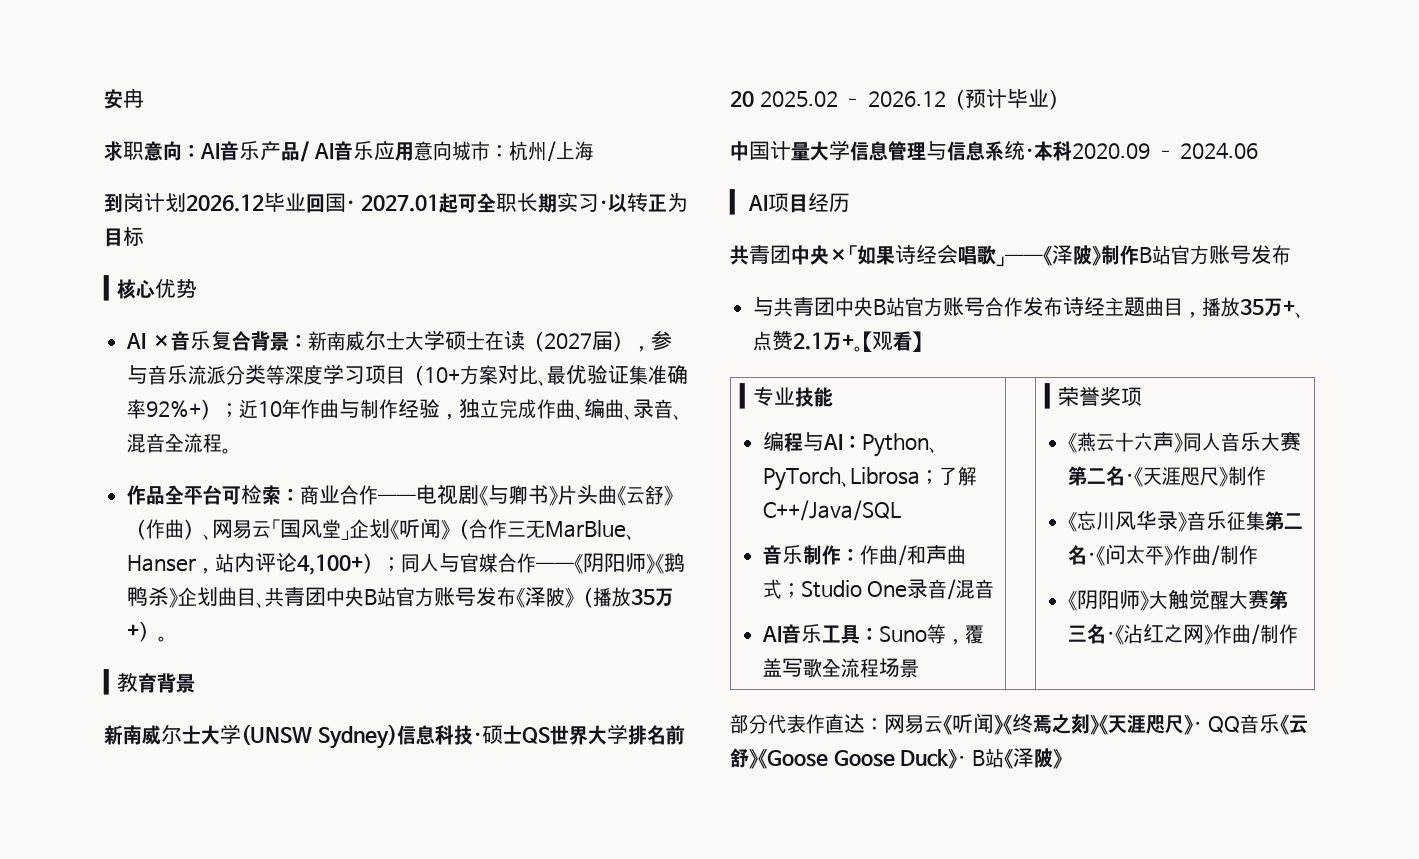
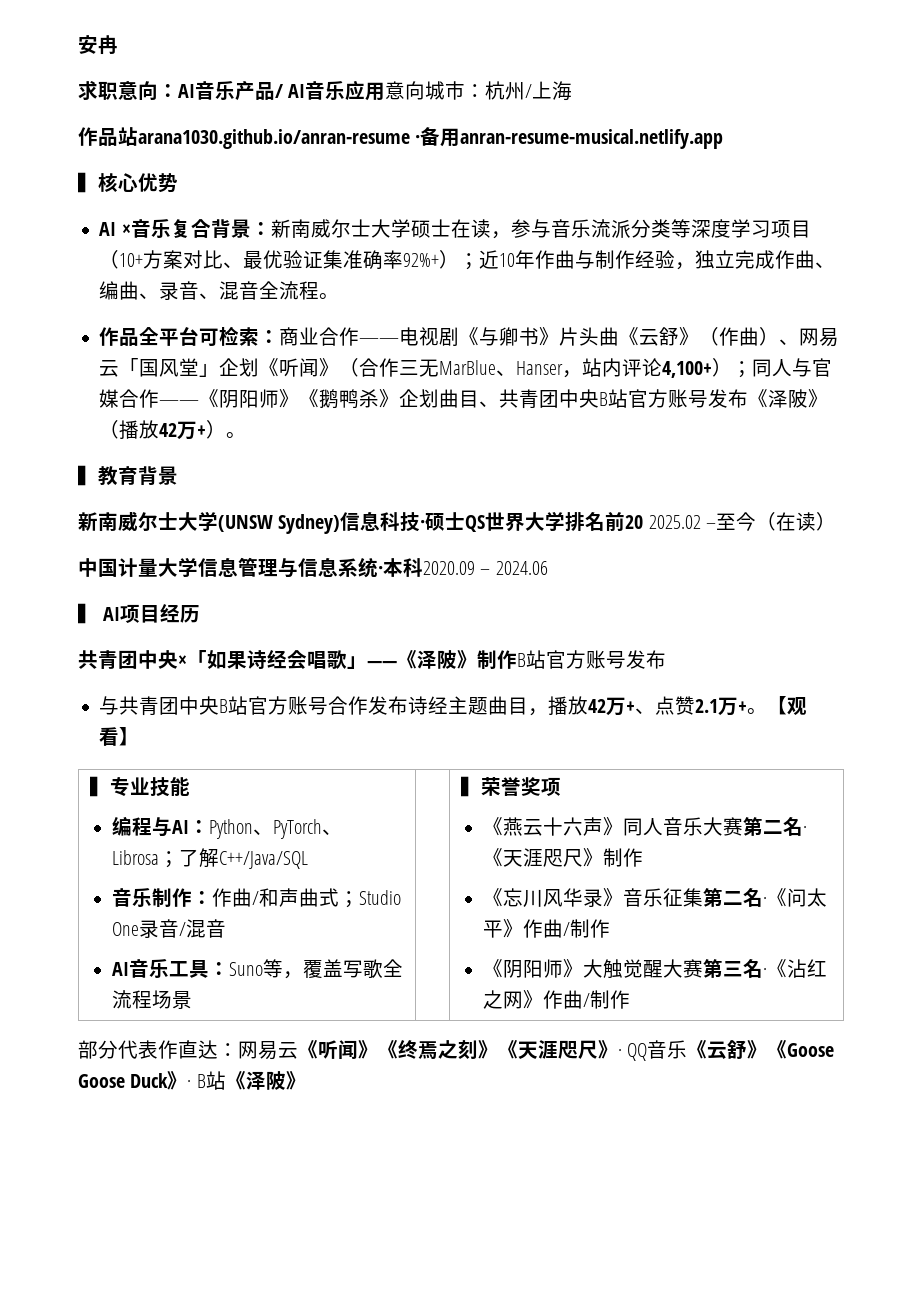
- 到岗计划2026.12毕业回国· 2027.01起可全职长期实习·以转正为目标
+ 作品站arana1030.github.io/anran-resume ·备用anran-resume-musical.netlify.app
- AI ×音乐复合背景：新南威尔士大学硕士在读（2027届），参与音乐流派分类等深度学习项目（10+方案对比、最优验证集准确率92%+）；近10年作曲与制作经验，独立完成作曲、编曲、录音、混音全流程。
+ AI ×音乐复合背景：新南威尔士大学硕士在读，参与音乐流派分类等深度学习项目（10+方案对比、最优验证集准确率92%+）；近10年作曲与制作经验，独立完成作曲、编曲、录音、混音全流程。
- 作品全平台可检索：商业合作——电视剧《与卿书》片头曲《云舒》（作曲）、网易云「国风堂」企划《听闻》（合作三无MarBlue、Hanser，站内评论4,100+）；同人与官媒合作——《阴阳师》《鹅鸭杀》企划曲目、共青团中央B站官方账号发布《泽陂》（播放35万+）。
+ 作品全平台可检索：商业合作——电视剧《与卿书》片头曲《云舒》（作曲）、网易云「国风堂」企划《听闻》（合作三无MarBlue、Hanser，站内评论4,100+）；同人与官媒合作——《阴阳师》《鹅鸭杀》企划曲目、共青团中央B站官方账号发布《泽陂》（播放42万+）。
- 新南威尔士大学(UNSW Sydney)信息科技·硕士QS世界大学排名前20 2025.02 – 2026.12（预计毕业）
+ 新南威尔士大学(UNSW Sydney)信息科技·硕士QS世界大学排名前20 2025.02 –至今（在读）
- 与共青团中央B站官方账号合作发布诗经主题曲目，播放35万+、点赞2.1万+。
+ 与共青团中央B站官方账号合作发布诗经主题曲目，播放42万+、点赞2.1万+。

